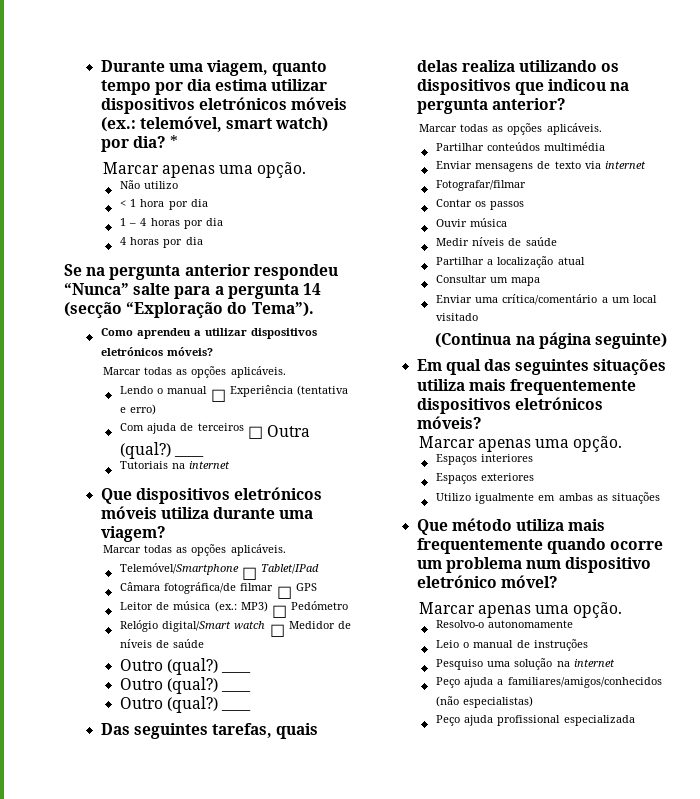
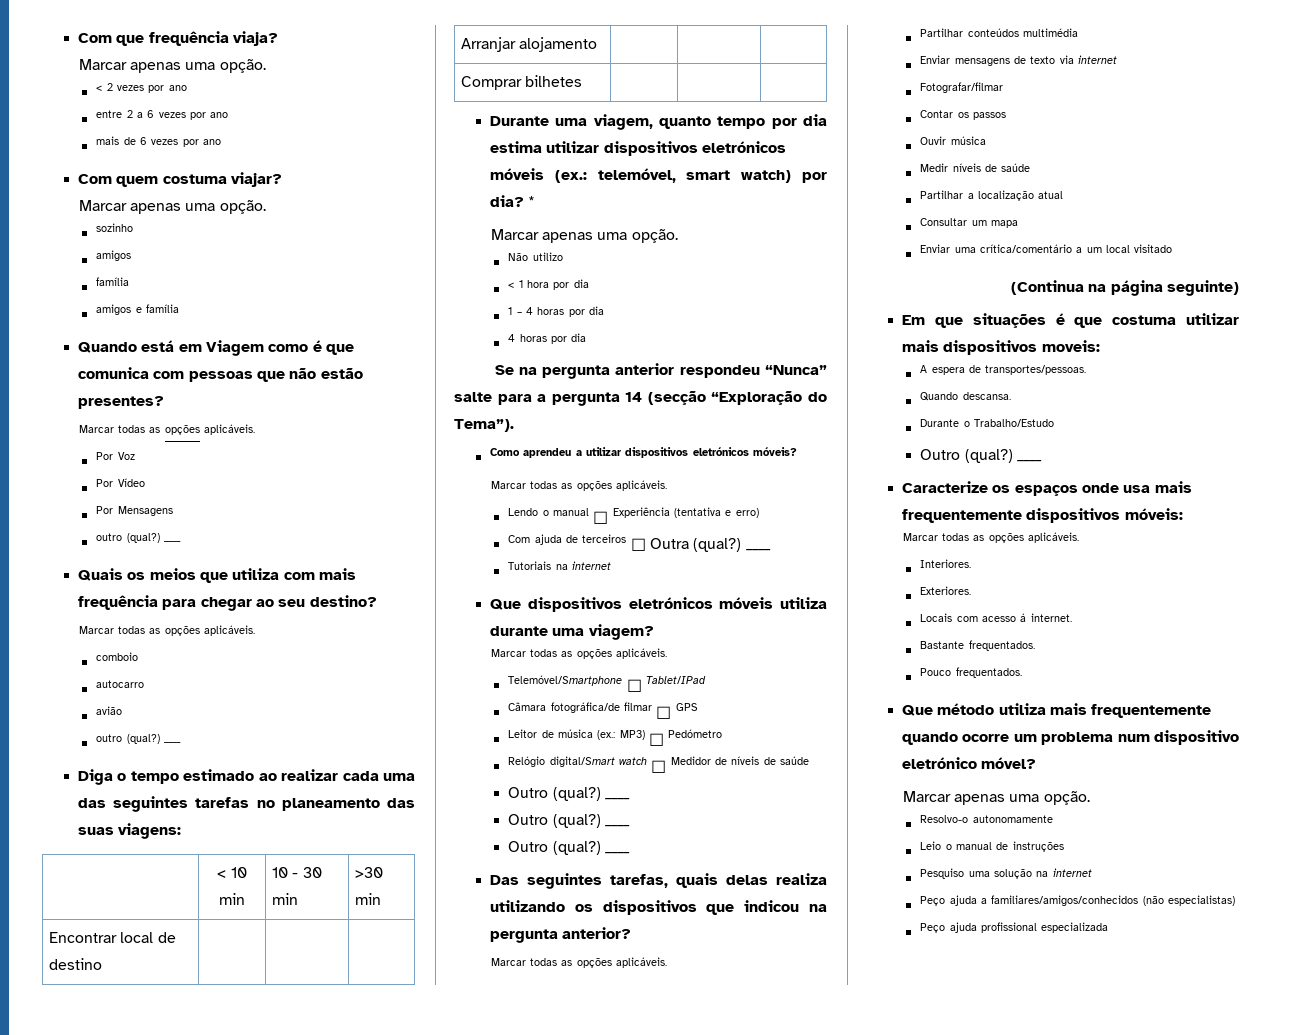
+ Com que frequência viaja?
+ Marcar apenas uma opção.
+ < 2 vezes por ano
+ entre 2 a 6 vezes por ano
+ mais de 6 vezes por ano
+ Com quem costuma viajar?
+ Marcar apenas uma opção.
+ sozinho
+ amigos
+ família
+ amigos e família
+ Quando está em Viagem como é que comunica com pessoas que não estão presentes?
+ Marcar todas as opções aplicáveis.
+ Por Voz
+ Por Vídeo
+ Por Mensagens
+ outro (qual?) ____
+ Quais os meios que utiliza com mais frequência para chegar ao seu destino?
+ Marcar todas as opções aplicáveis.
+ comboio
+ autocarro
+ avião
+ outro (qual?) ____
+ Diga o tempo estimado ao realizar cada uma das seguintes tarefas no planeamento das suas viagens:
+ | < 10 min | 10 - 30 min | >30 min
+ Encontrar local de destino | | |
+ Arranjar alojamento | | |
+ Comprar bilhetes | | |
- Em qual das seguintes situações utiliza mais frequentemente dispositivos eletrónicos móveis?
- Marcar apenas uma opção.
- Espaços interiores
- Espaços exteriores
- Utilizo igualmente em ambas as situações
+ Em que situações é que costuma utilizar mais dispositivos moveis:
+ A espera de transportes/pessoas.
+ Quando descansa.
+ Durante o Trabalho/Estudo
+ Outro (qual?) ____
+ Caracterize os espaços onde usa mais frequentemente dispositivos móveis:
+ Marcar todas as opções aplicáveis.
+ Interiores.
+ Exteriores.
+ Locais com acesso á internet.
+ Bastante frequentados.
+ Pouco frequentados.

